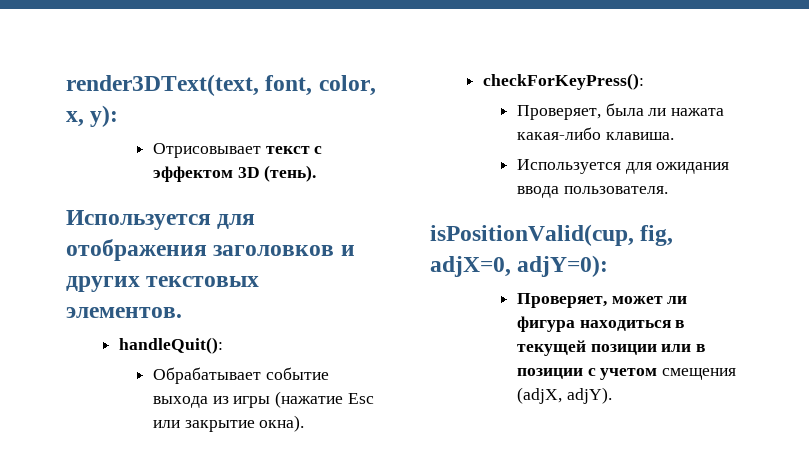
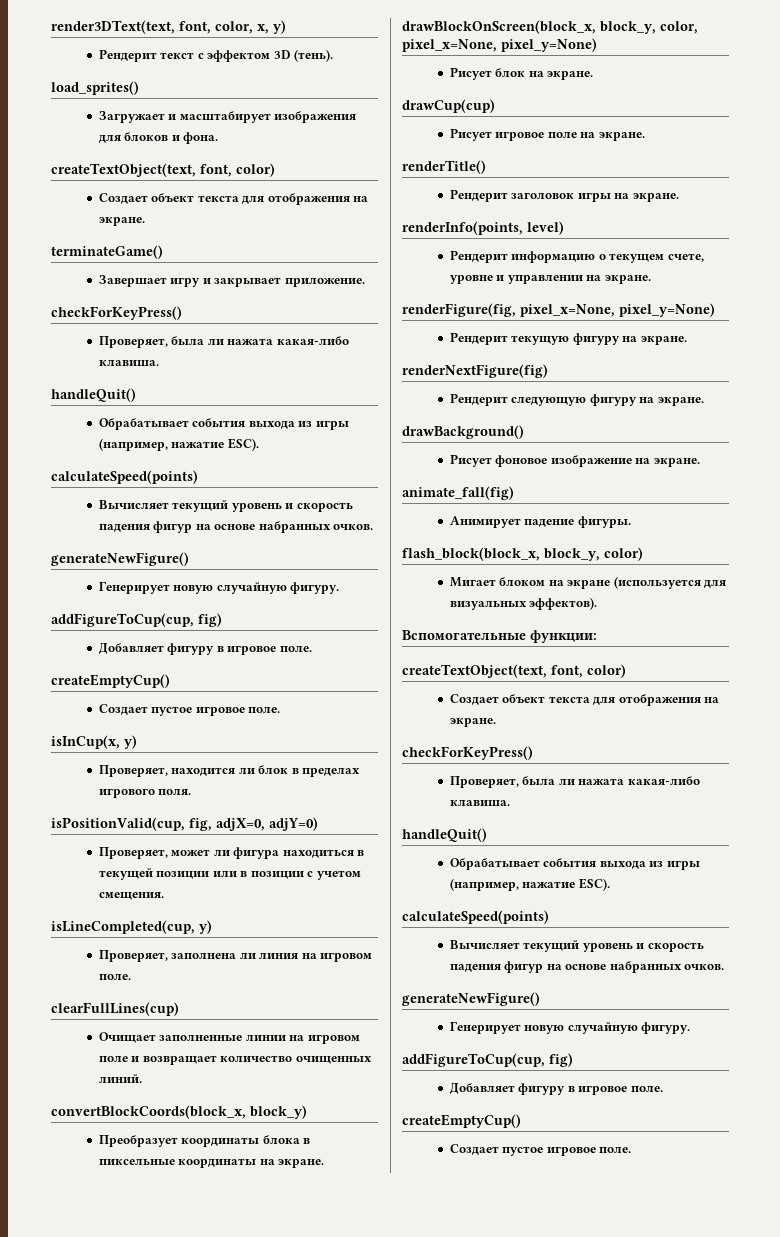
- render3DText(text, font, color, x, y):
- Отрисовывает текст с эффектом 3D (тень).
+ render3DText(text, font, color, x, y)
+ Рендерит текст с эффектом 3D (тень).
- Используется для отображения заголовков и других текстовых элементов.
- handleQuit():
- Обрабатывает событие выхода из игры (нажатие Esc или закрытие окна).
- checkForKeyPress():
+ load_sprites()
+ Загружает и масштабирует изображения для блоков и фона.
+ createTextObject(text, font, color)
+ Создает объект текста для отображения на экране.
+ terminateGame()
+ Завершает игру и закрывает приложение.
+ checkForKeyPress()
  Проверяет, была ли нажата какая-либо клавиша.
- Используется для ожидания ввода пользователя.
+ handleQuit()
+ Обрабатывает события выхода из игры (например, нажатие ESC).
+ calculateSpeed(points)
+ Вычисляет текущий уровень и скорость падения фигур на основе набранных очков.
+ generateNewFigure()
+ Генерирует новую случайную фигуру.
+ addFigureToCup(cup, fig)
+ Добавляет фигуру в игровое поле.
+ createEmptyCup()
+ Создает пустое игровое поле.
+ isInCup(x, y)
+ Проверяет, находится ли блок в пределах игрового поля.
- isPositionValid(cup, fig, adjX=0, adjY=0):
+ isPositionValid(cup, fig, adjX=0, adjY=0)
- Проверяет, может ли фигура находиться в текущей позиции или в позиции с учетом смещения (adjX, adjY).
+ Проверяет, может ли фигура находиться в текущей позиции или в позиции с учетом смещения.
+ isLineCompleted(cup, y)
+ Проверяет, заполнена ли линия на игровом поле.
+ clearFullLines(cup)
+ Очищает заполненные линии на игровом поле и возвращает количество очищенных линий.
+ convertBlockCoords(block_x, block_y)
+ Преобразует координаты блока в пиксельные координаты на экране.
+ drawBlockOnScreen(block_x, block_y, color, pixel_x=None, pixel_y=None)
+ Рисует блок на экране.
+ drawCup(cup)
+ Рисует игровое поле на экране.
+ renderTitle()
+ Рендерит заголовок игры на экране.
+ renderInfo(points, level)
+ Рендерит информацию о текущем счете, уровне и управлении на экране.
+ renderFigure(fig, pixel_x=None, pixel_y=None)
+ Рендерит текущую фигуру на экране.
+ renderNextFigure(fig)
+ Рендерит следующую фигуру на экране.
+ drawBackground()
+ Рисует фоновое изображение на экране.
+ animate_fall(fig)
+ Анимирует падение фигуры.
+ flash_block(block_x, block_y, color)
+ Мигает блоком на экране (используется для визуальных эффектов).
+ Вспомогательные функции:
+ createTextObject(text, font, color)
+ Создает объект текста для отображения на экране.
+ checkForKeyPress()
+ Проверяет, была ли нажата какая-либо клавиша.
+ handleQuit()
+ Обрабатывает события выхода из игры (например, нажатие ESC).
+ calculateSpeed(points)
+ Вычисляет текущий уровень и скорость падения фигур на основе набранных очков.
+ generateNewFigure()
+ Генерирует новую случайную фигуру.
+ addFigureToCup(cup, fig)
+ Добавляет фигуру в игровое поле.
+ createEmptyCup()
+ Создает пустое игровое поле.

